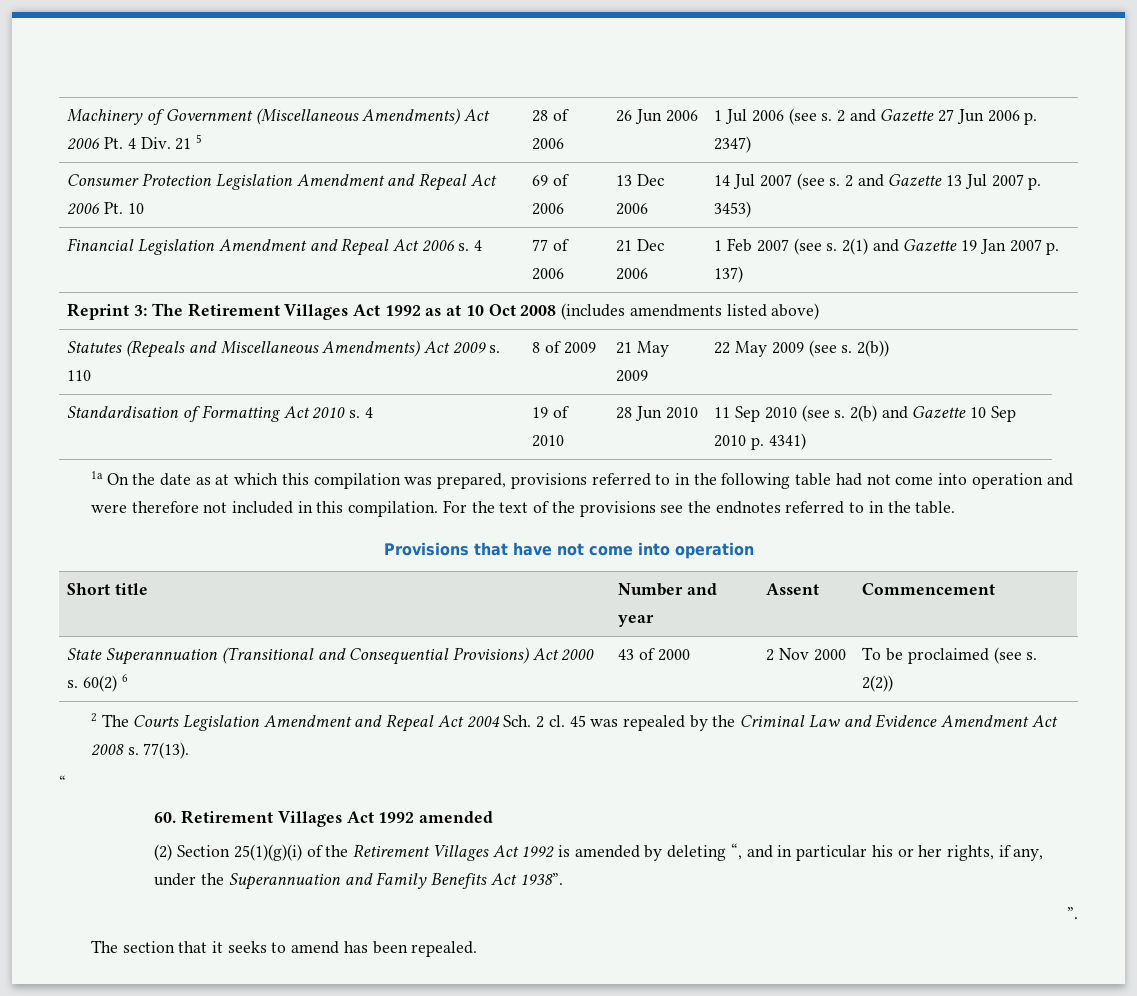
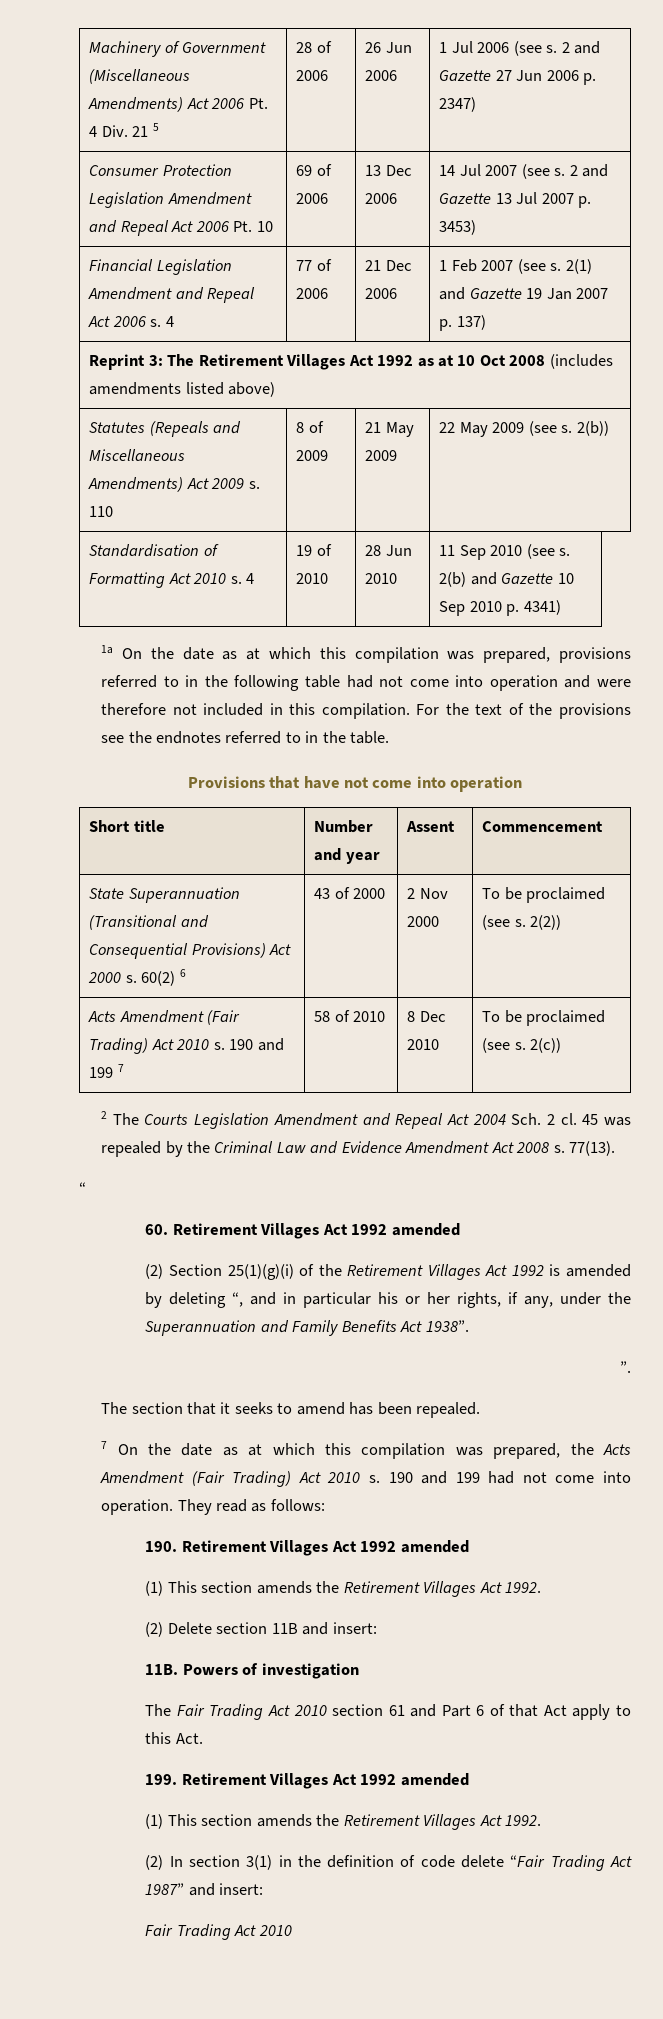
+ Acts Amendment (Fair Trading) Act 2010 s. 190 and 199 7 | 58 of 2010 | 8 Dec 2010 | To be proclaimed (see s. 2(c))
+ 7 On the date as at which this compilation was prepared, the Acts Amendment (Fair Trading) Act 2010 s. 190 and 199 had not come into operation. They read as follows:
+ 190. Retirement Villages Act 1992 amended
+ (1) This section amends the Retirement Villages Act 1992.
+ (2) Delete section 11B and insert:
+ 11B. Powers of investigation
+ The Fair Trading Act 2010 section 61 and Part 6 of that Act apply to this Act.
+ 199. Retirement Villages Act 1992 amended
+ (1) This section amends the Retirement Villages Act 1992.
+ (2) In section 3(1) in the definition of code delete “Fair Trading Act 1987” and insert:
+ Fair Trading Act 2010

